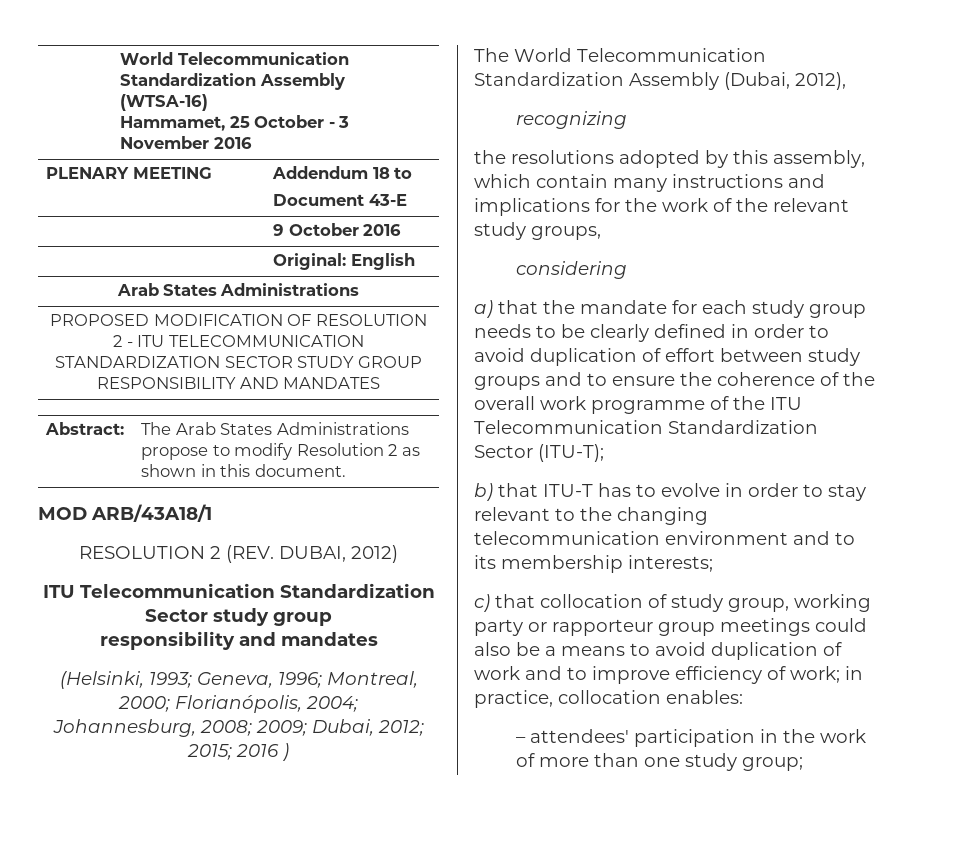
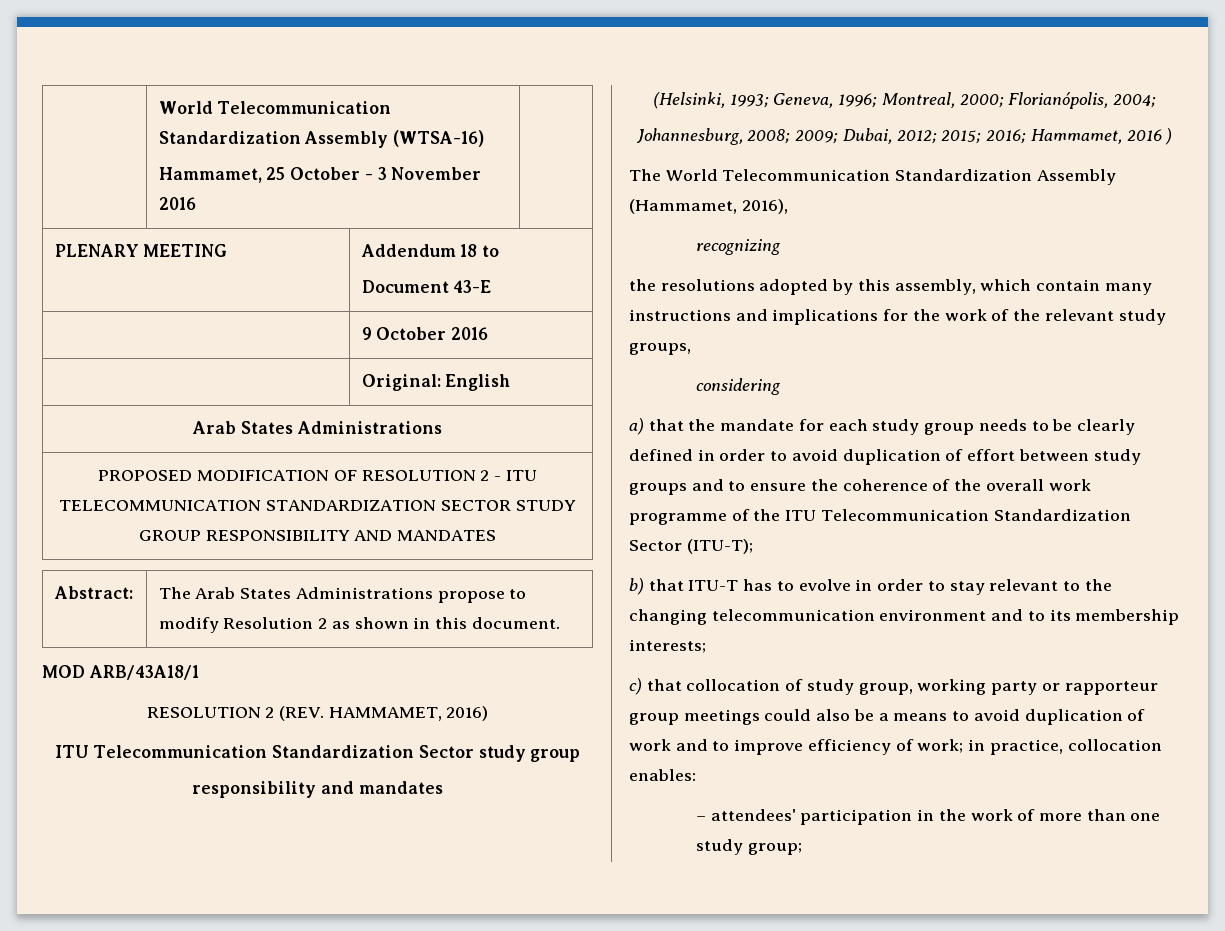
- RESOLUTION 2 (REV. DUBAI, 2012)
+ RESOLUTION 2 (REV. HAMMAMET, 2016)
- Johannesburg, 2008; 2009; Dubai, 2012; 2015; 2016 )
+ Johannesburg, 2008; 2009; Dubai, 2012; 2015; 2016; Hammamet, 2016 )
- The World Telecommunication Standardization Assembly (Dubai, 2012),
+ The World Telecommunication Standardization Assembly (Hammamet, 2016),

